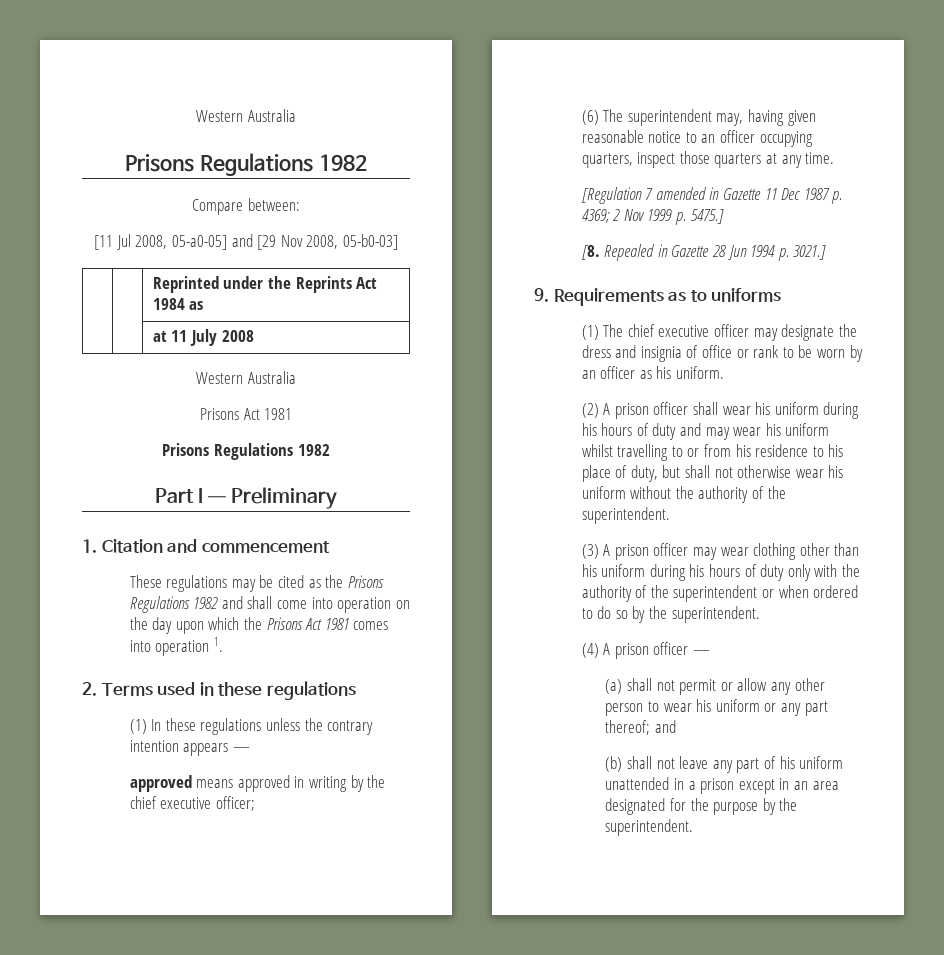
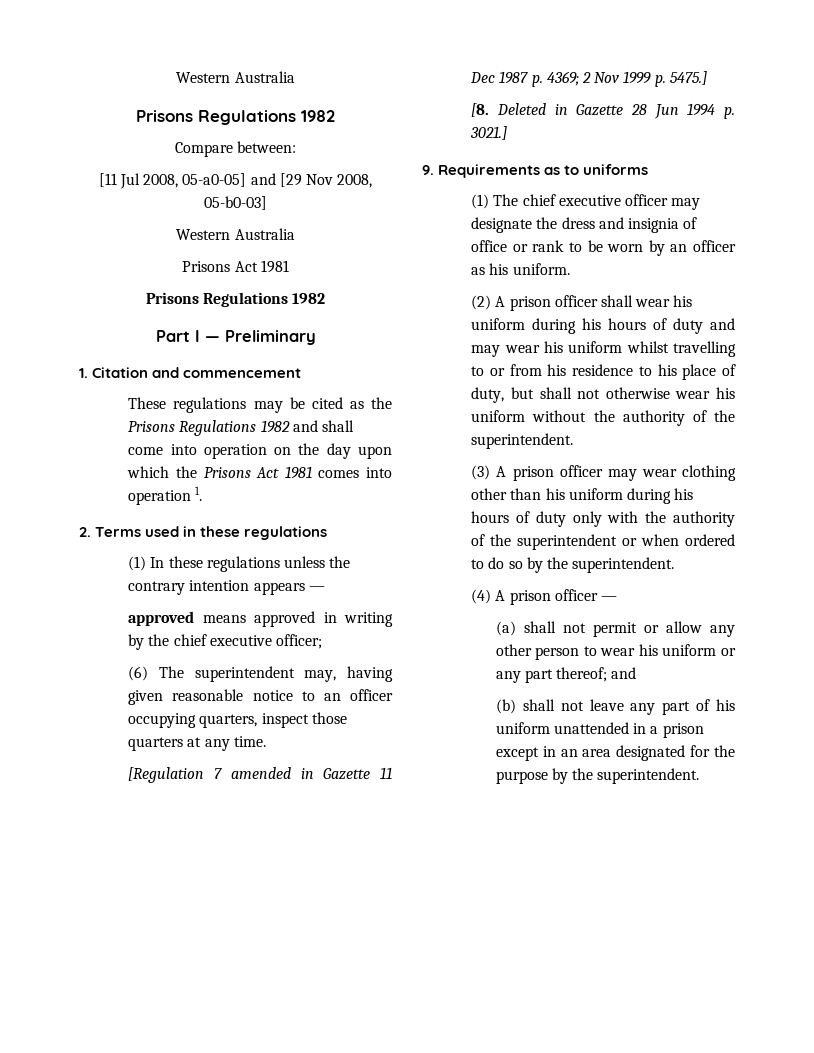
- | | Reprinted under the Reprints Act 1984 as
- | | at 11 July 2008
- [8. Repealed in Gazette 28 Jun 1994 p. 3021.]
+ [8. Deleted in Gazette 28 Jun 1994 p. 3021.]

